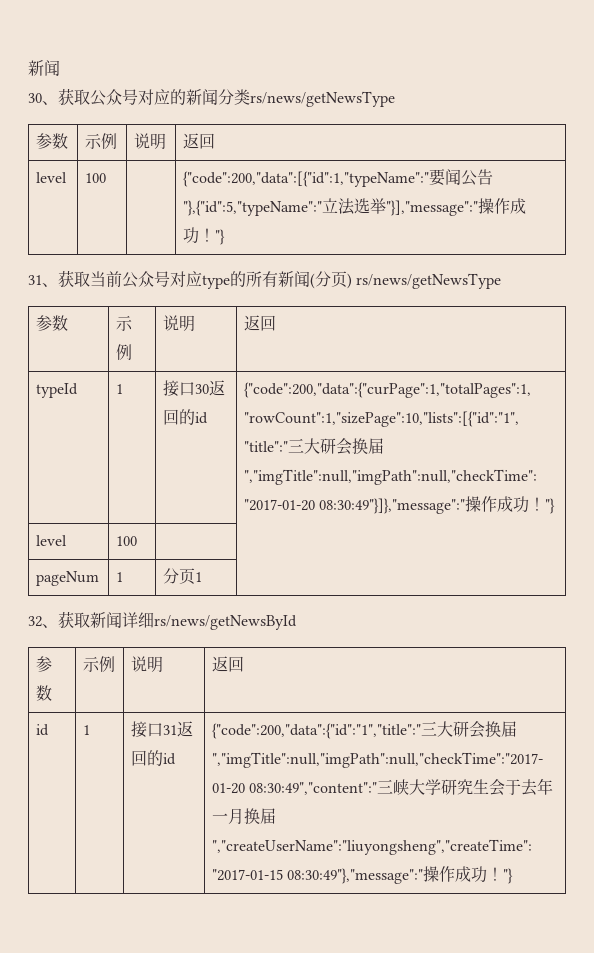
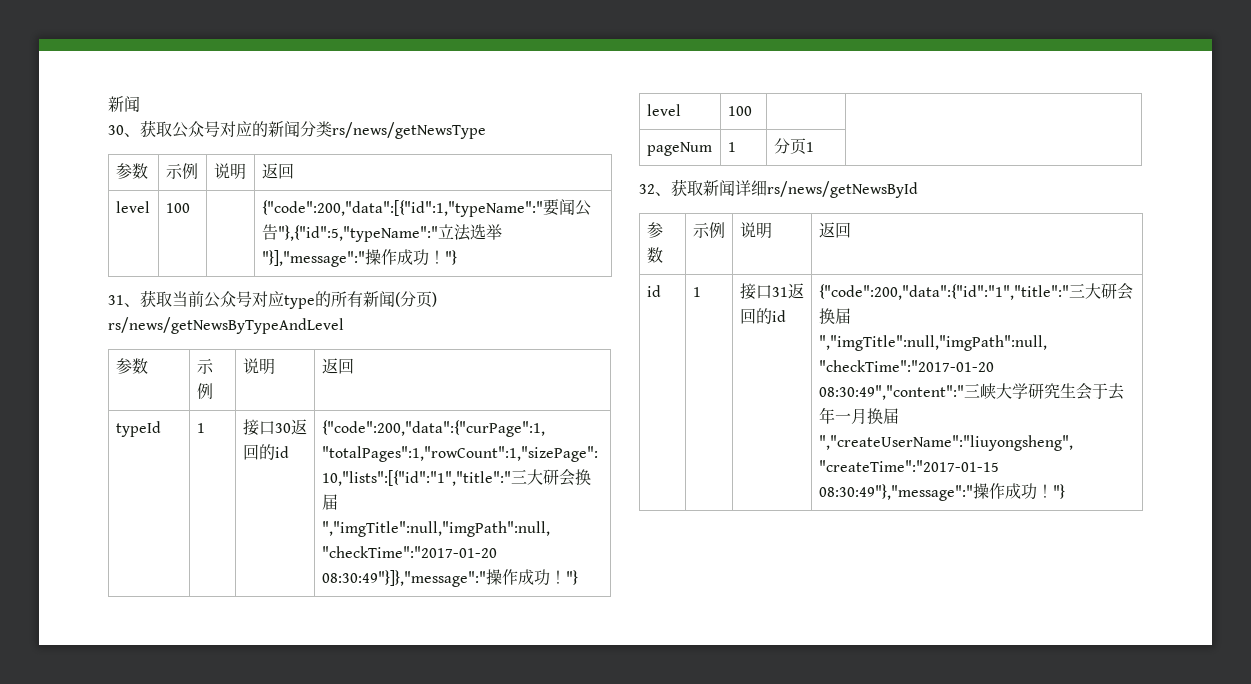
- 31、获取当前公众号对应type的所有新闻(分页) rs/news/getNewsType
+ 31、获取当前公众号对应type的所有新闻(分页) rs/news/getNewsByTypeAndLevel

